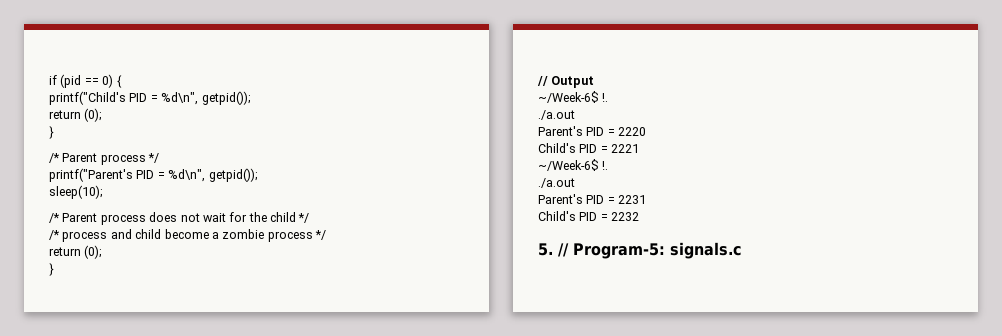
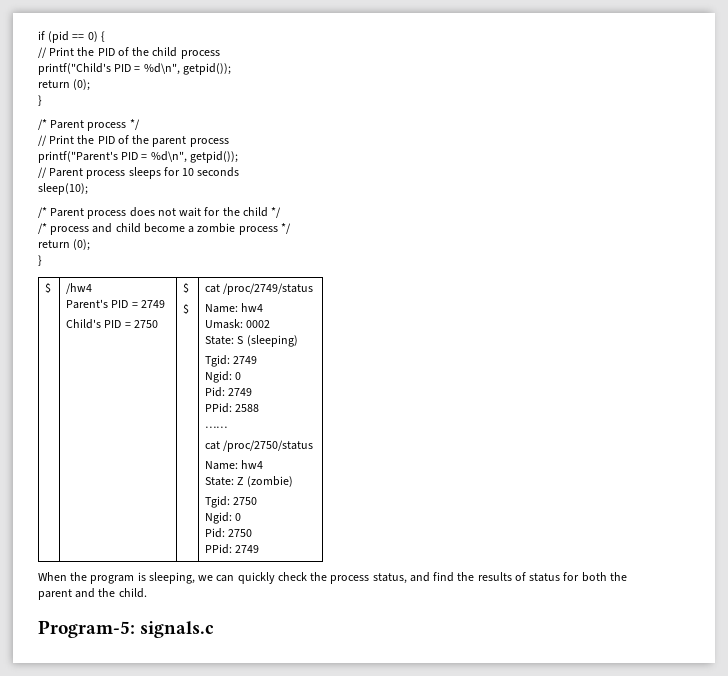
+ // Print the PID of the child process
+ // Print the PID of the parent process
+ // Parent process sleeps for 10 seconds
- // Output
- ~/Week-6$ !.
- ./a.out
- Parent's PID = 2220
- Child's PID = 2221
- ~/Week-6$ !.
- ./a.out
- Parent's PID = 2231
- Child's PID = 2232
- 5. // Program-5: signals.c
+ $ | /hw4
+ Parent's PID = 2749
+ Child's PID = 2750 | $
+ $ | cat /proc/2749/status
+ Name: hw4
+ Umask: 0002
+ State: S (sleeping)
+ Tgid: 2749
+ Ngid: 0
+ Pid: 2749
+ PPid: 2588
+ ……
+ cat /proc/2750/status
+ Name: hw4
+ State: Z (zombie)
+ Tgid: 2750
+ Ngid: 0
+ Pid: 2750
+ PPid: 2749
+ When the program is sleeping, we can quickly check the process status, and find the results of status for both the parent and the child.
+ Program-5: signals.c

